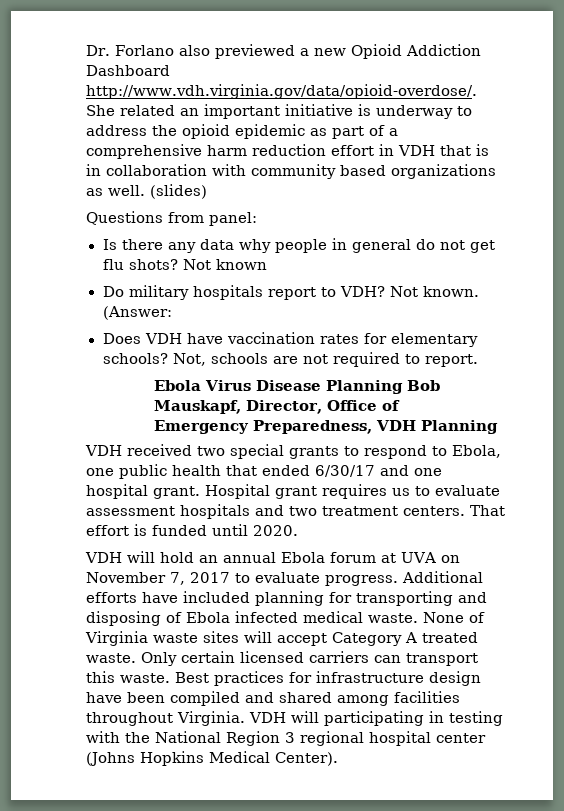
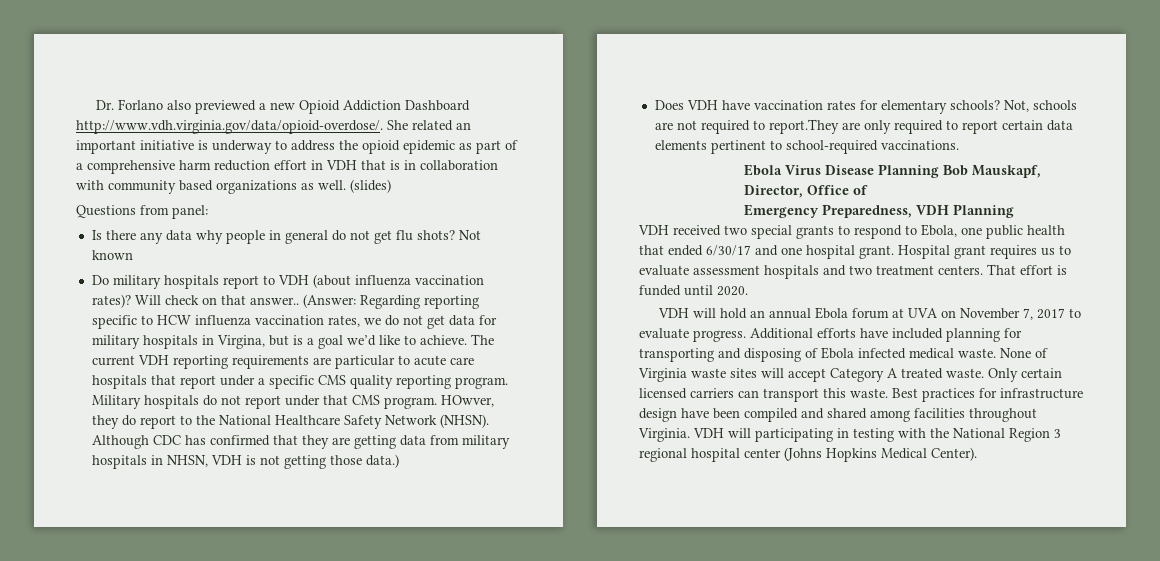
- Do military hospitals report to VDH? Not known. (Answer:
+ Do military hospitals report to VDH (about influenza vaccination rates)? Will check on that answer.. (Answer: Regarding reporting specific to HCW influenza vaccination rates, we do not get data for military hospitals in Virgina, but is a goal we’d like to achieve. The current VDH reporting requirements are particular to acute care hospitals that report under a specific CMS quality reporting program. Military hospitals do not report under that CMS program. HOwver, they do report to the National Healthcare Safety Network (NHSN). Although CDC has confirmed that they are getting data from military hospitals in NHSN, VDH is not getting those data.)
- Not, schools are not required to report.
+ Not, schools are not required to report.They are only required to report certain data elements pertinent to school-required vaccinations.

